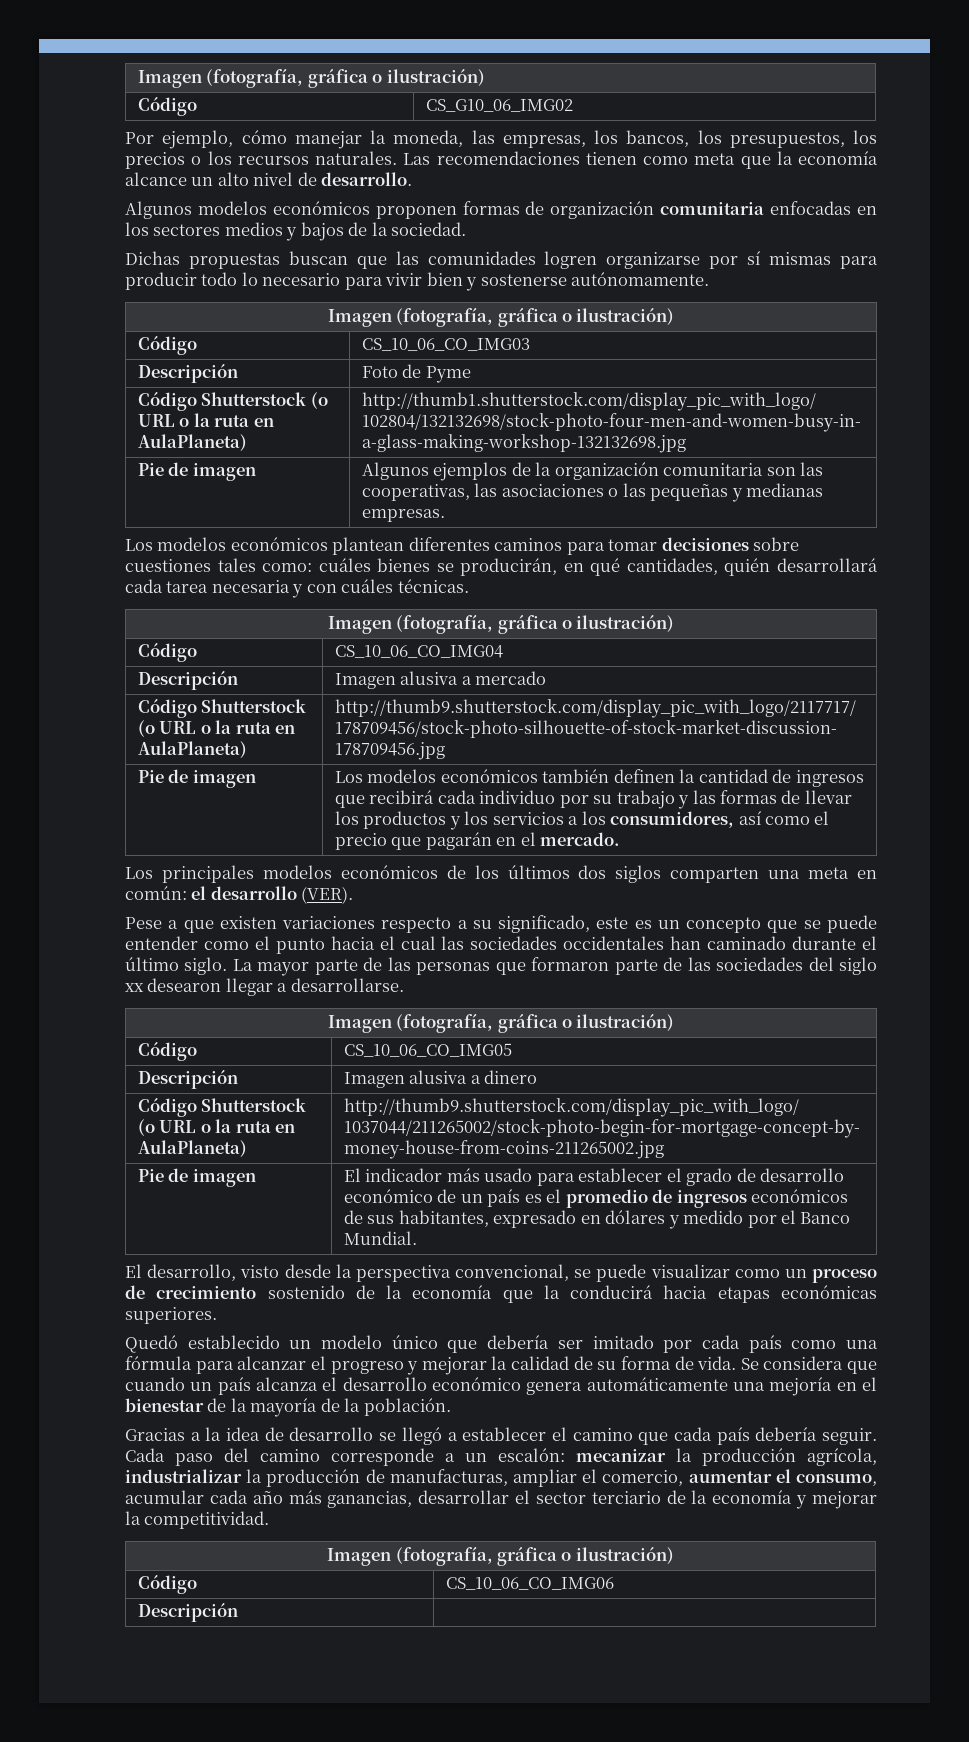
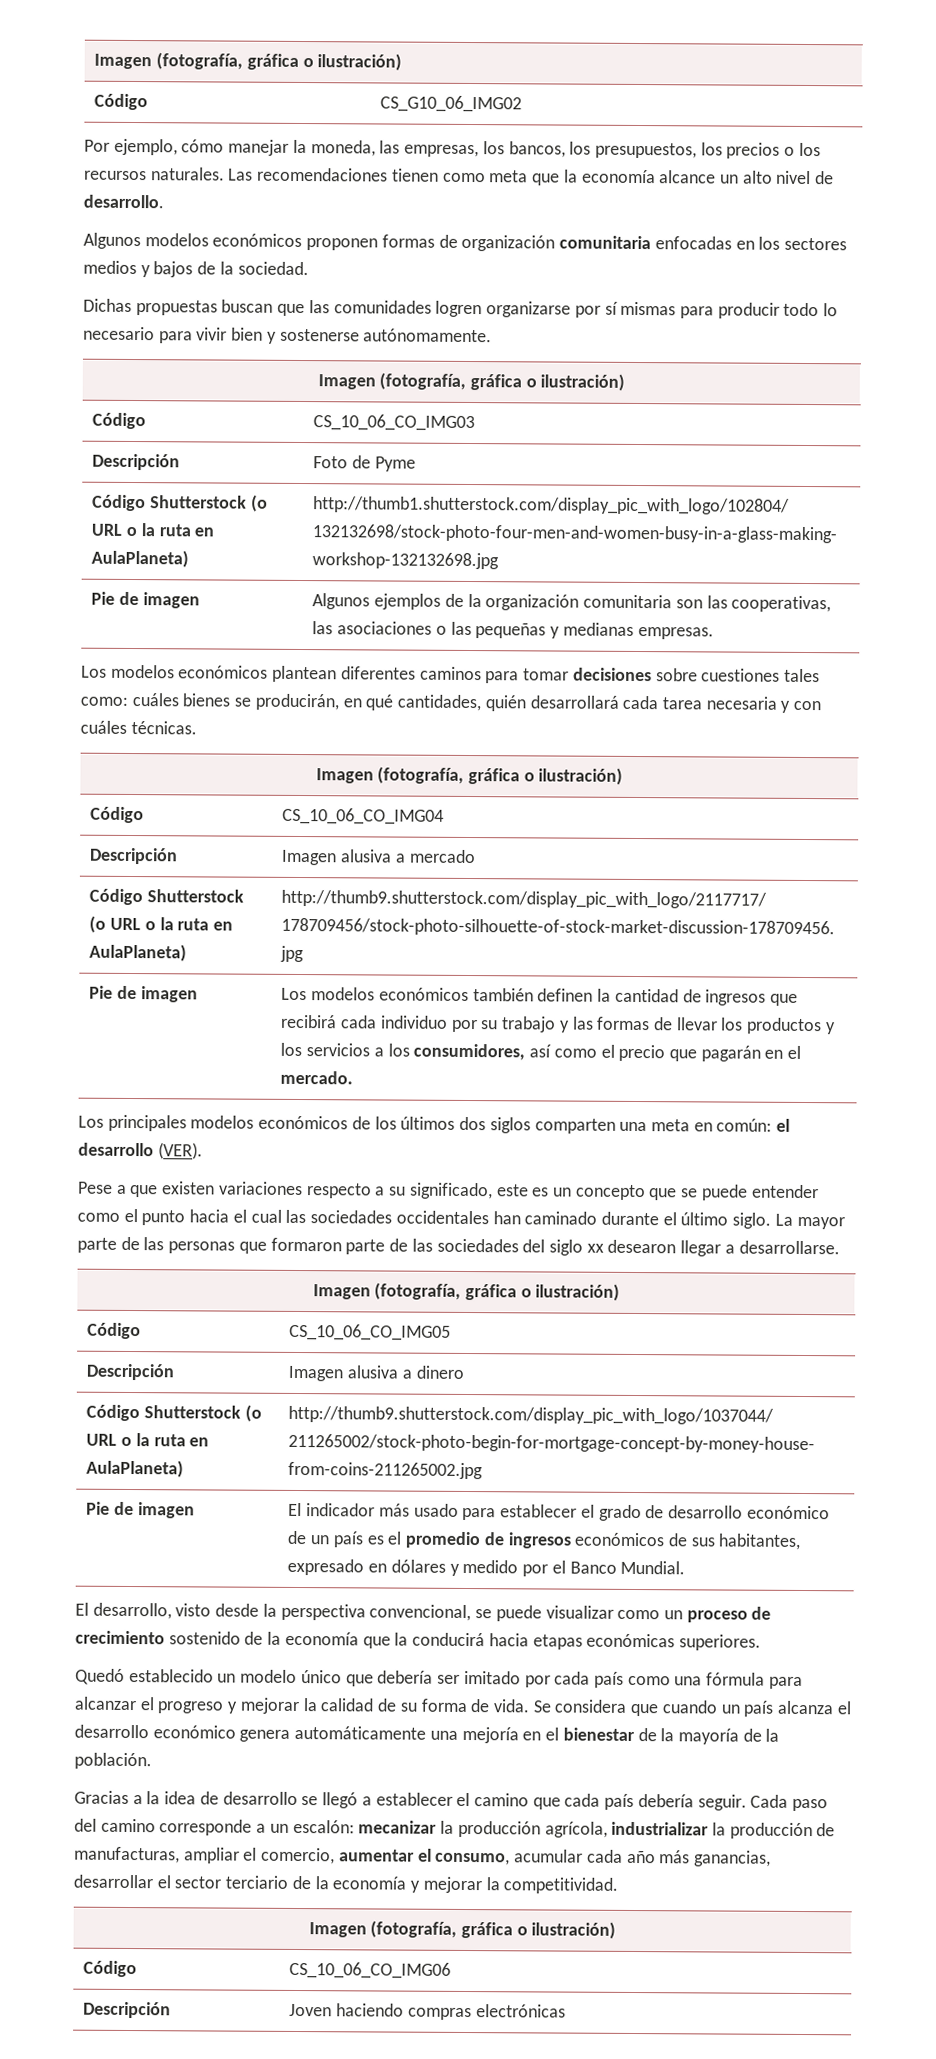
  Código | CS_10_06_CO_IMG06
- Descripción |
+ Descripción | Joven haciendo compras electrónicas

